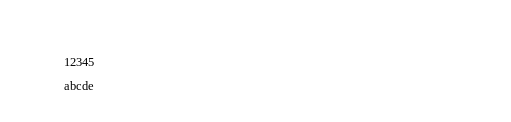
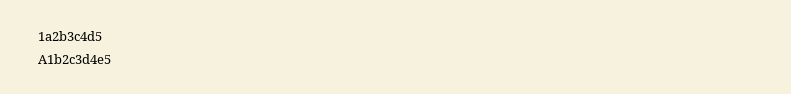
- 12345
- abcde
+ 1a2b3c4d5
+ A1b2c3d4e5

